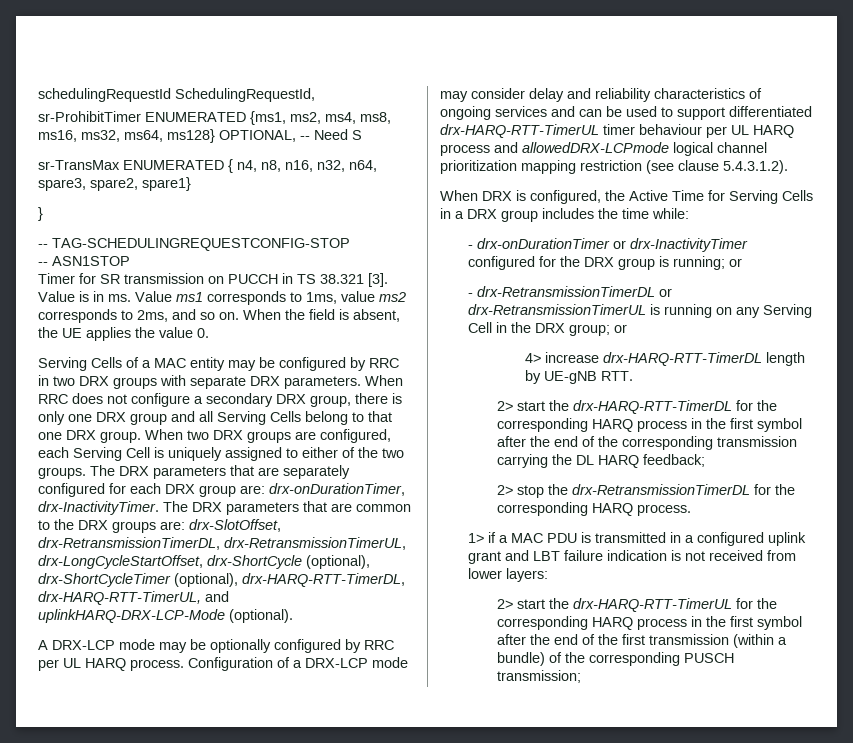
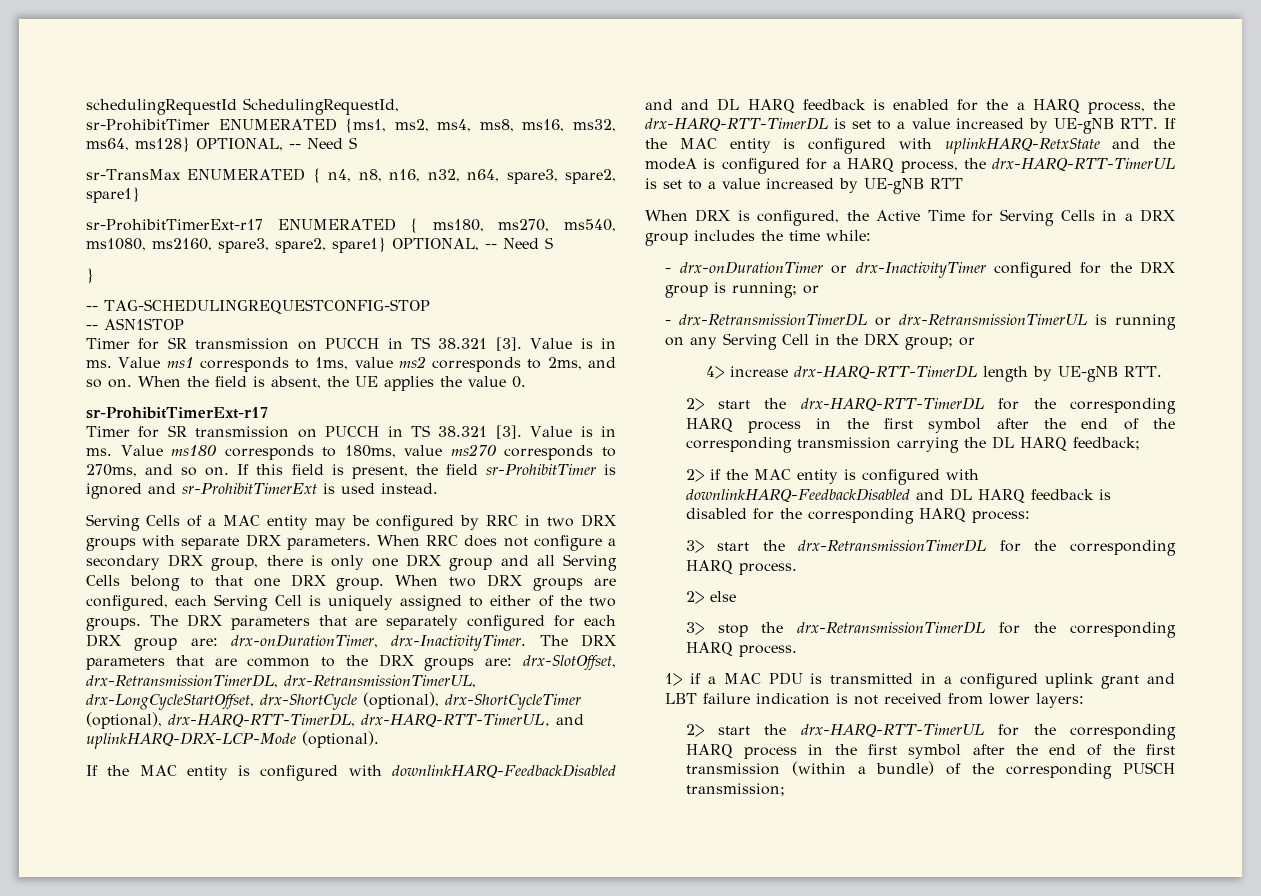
+ sr-ProhibitTimerExt-r17 ENUMERATED { ms180, ms270, ms540, ms1080, ms2160, spare3, spare2, spare1} OPTIONAL, -- Need S
  When the field is absent, the UE applies the value 0.
+ sr-ProhibitTimerExt-r17
+ Timer for SR transmission on PUCCH in TS 38.321 [3]. Value is in ms. Value ms180 corresponds to 180ms, value ms270 corresponds to 270ms, and so on. If this field is present, the field sr-ProhibitTimer is ignored and sr-ProhibitTimerExt is used instead.
- A DRX-LCP mode may be optionally configured by RRC per UL HARQ process. Configuration of a DRX-LCP mode may consider delay and reliability characteristics of ongoing services and can be used to support differentiated drx-HARQ-RTT-TimerUL timer behaviour per UL HARQ process and allowedDRX-LCPmode logical channel prioritization mapping restriction (see clause 5.4.3.1.2).
+ If the MAC entity is configured with downlinkHARQ-FeedbackDisabled and and DL HARQ feedback is enabled for the a HARQ process, the drx-HARQ-RTT-TimerDL is set to a value increased by UE-gNB RTT. If the MAC entity is configured with uplinkHARQ-RetxState and the modeA is configured for a HARQ process, the drx-HARQ-RTT-TimerUL is set to a value increased by UE-gNB RTT
- 2> stop the drx-RetransmissionTimerDL for the corresponding HARQ process.
+ 2> if the MAC entity is configured with downlinkHARQ-FeedbackDisabled and DL HARQ feedback is disabled for the corresponding HARQ process:
+ 3> start the drx-RetransmissionTimerDL for the corresponding HARQ process.
+ 2> else
+ 3> stop the drx-RetransmissionTimerDL for the corresponding HARQ process.

